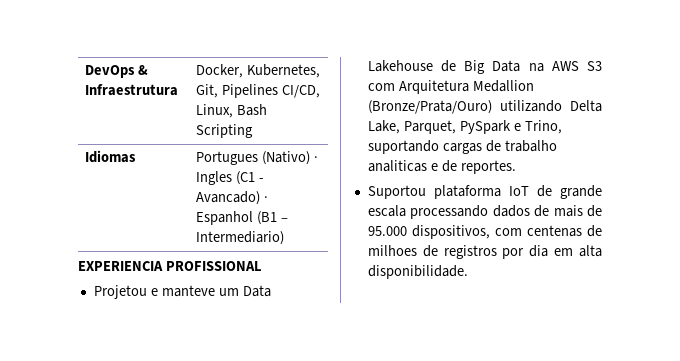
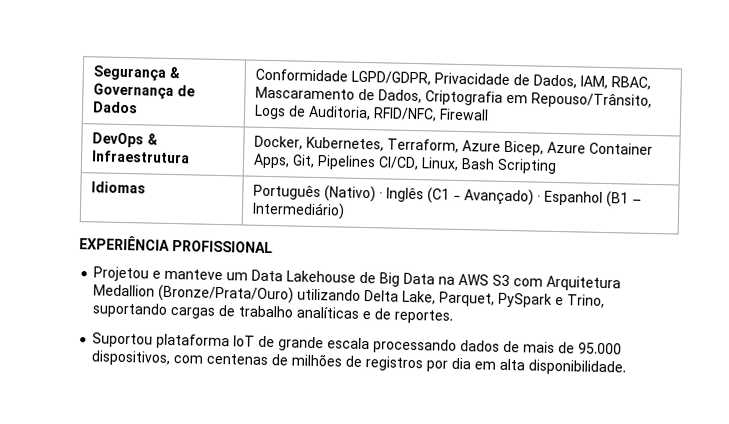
+ Segurança & Governança de Dados | Conformidade LGPD/GDPR, Privacidade de Dados, IAM, RBAC, Mascaramento de Dados, Criptografia em Repouso/Trânsito, Logs de Auditoria, RFID/NFC, Firewall
- DevOps & Infraestrutura | Docker, Kubernetes, Git, Pipelines CI/CD, Linux, Bash Scripting
+ DevOps & Infraestrutura | Docker, Kubernetes, Terraform, Azure Bicep, Azure Container Apps, Git, Pipelines CI/CD, Linux, Bash Scripting
- Idiomas | Portugues (Nativo) · Ingles (C1 - Avancado) · Espanhol (B1 – Intermediario)
- EXPERIENCIA PROFISSIONAL
+ Idiomas | Português (Nativo) · Inglês (C1 - Avançado) · Espanhol (B1 – Intermediário)
+ EXPERIÊNCIA PROFISSIONAL
- Projetou e manteve um Data Lakehouse de Big Data na AWS S3 com Arquitetura Medallion (Bronze/Prata/Ouro) utilizando Delta Lake, Parquet, PySpark e Trino, suportando cargas de trabalho analiticas e de reportes.
+ Projetou e manteve um Data Lakehouse de Big Data na AWS S3 com Arquitetura Medallion (Bronze/Prata/Ouro) utilizando Delta Lake, Parquet, PySpark e Trino, suportando cargas de trabalho analíticas e de reportes.
- Suportou plataforma IoT de grande escala processando dados de mais de 95.000 dispositivos, com centenas de milhoes de registros por dia em alta disponibilidade.
+ Suportou plataforma IoT de grande escala processando dados de mais de 95.000 dispositivos, com centenas de milhões de registros por dia em alta disponibilidade.

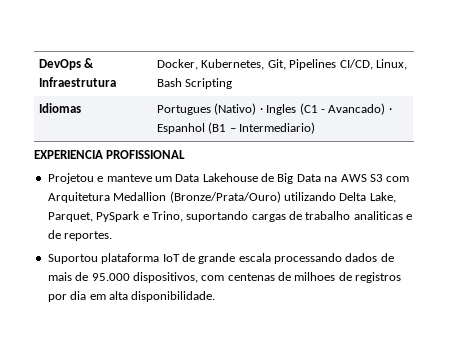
- Segurança & Governança de Dados | Conformidade LGPD/GDPR, Privacidade de Dados, IAM, RBAC, Mascaramento de Dados, Criptografia em Repouso/Trânsito, Logs de Auditoria, RFID/NFC, Firewall
- DevOps & Infraestrutura | Docker, Kubernetes, Terraform, Azure Bicep, Azure Container Apps, Git, Pipelines CI/CD, Linux, Bash Scripting
+ DevOps & Infraestrutura | Docker, Kubernetes, Git, Pipelines CI/CD, Linux, Bash Scripting
- Idiomas | Português (Nativo) · Inglês (C1 - Avançado) · Espanhol (B1 – Intermediário)
- EXPERIÊNCIA PROFISSIONAL
+ Idiomas | Portugues (Nativo) · Ingles (C1 - Avancado) · Espanhol (B1 – Intermediario)
+ EXPERIENCIA PROFISSIONAL
- Projetou e manteve um Data Lakehouse de Big Data na AWS S3 com Arquitetura Medallion (Bronze/Prata/Ouro) utilizando Delta Lake, Parquet, PySpark e Trino, suportando cargas de trabalho analíticas e de reportes.
+ Projetou e manteve um Data Lakehouse de Big Data na AWS S3 com Arquitetura Medallion (Bronze/Prata/Ouro) utilizando Delta Lake, Parquet, PySpark e Trino, suportando cargas de trabalho analiticas e de reportes.
- Suportou plataforma IoT de grande escala processando dados de mais de 95.000 dispositivos, com centenas de milhões de registros por dia em alta disponibilidade.
+ Suportou plataforma IoT de grande escala processando dados de mais de 95.000 dispositivos, com centenas de milhoes de registros por dia em alta disponibilidade.

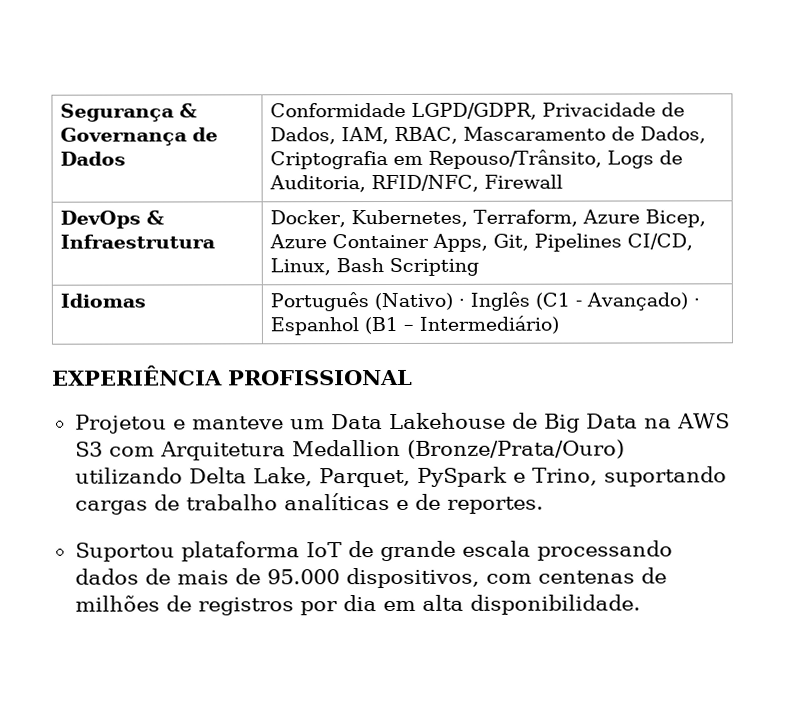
+ Segurança & Governança de Dados | Conformidade LGPD/GDPR, Privacidade de Dados, IAM, RBAC, Mascaramento de Dados, Criptografia em Repouso/Trânsito, Logs de Auditoria, RFID/NFC, Firewall
- DevOps & Infraestrutura | Docker, Kubernetes, Git, Pipelines CI/CD, Linux, Bash Scripting
+ DevOps & Infraestrutura | Docker, Kubernetes, Terraform, Azure Bicep, Azure Container Apps, Git, Pipelines CI/CD, Linux, Bash Scripting
- Idiomas | Portugues (Nativo) · Ingles (C1 - Avancado) · Espanhol (B1 – Intermediario)
- EXPERIENCIA PROFISSIONAL
+ Idiomas | Português (Nativo) · Inglês (C1 - Avançado) · Espanhol (B1 – Intermediário)
+ EXPERIÊNCIA PROFISSIONAL
- Projetou e manteve um Data Lakehouse de Big Data na AWS S3 com Arquitetura Medallion (Bronze/Prata/Ouro) utilizando Delta Lake, Parquet, PySpark e Trino, suportando cargas de trabalho analiticas e de reportes.
+ Projetou e manteve um Data Lakehouse de Big Data na AWS S3 com Arquitetura Medallion (Bronze/Prata/Ouro) utilizando Delta Lake, Parquet, PySpark e Trino, suportando cargas de trabalho analíticas e de reportes.
- Suportou plataforma IoT de grande escala processando dados de mais de 95.000 dispositivos, com centenas de milhoes de registros por dia em alta disponibilidade.
+ Suportou plataforma IoT de grande escala processando dados de mais de 95.000 dispositivos, com centenas de milhões de registros por dia em alta disponibilidade.

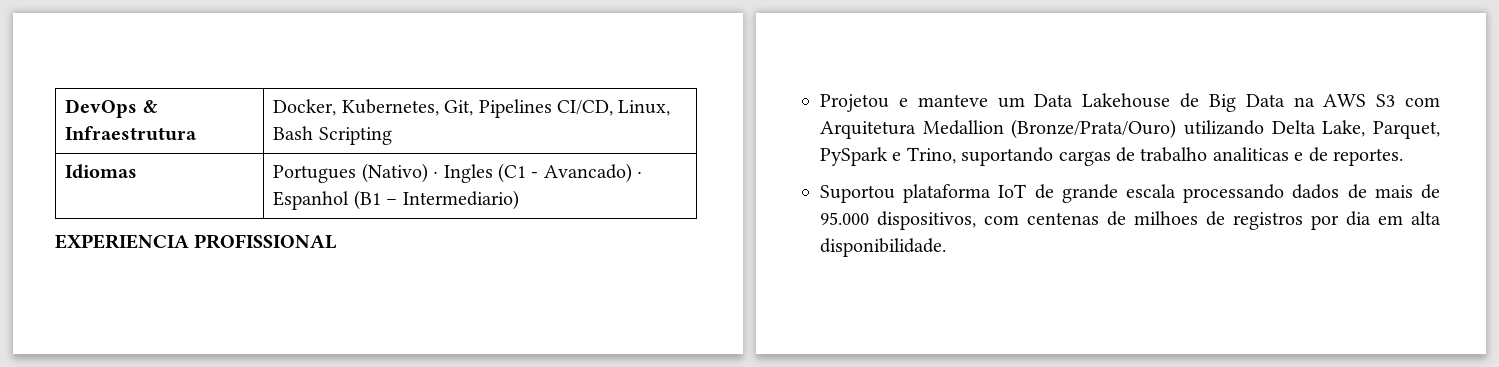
- Segurança & Governança de Dados | Conformidade LGPD/GDPR, Privacidade de Dados, IAM, RBAC, Mascaramento de Dados, Criptografia em Repouso/Trânsito, Logs de Auditoria, RFID/NFC, Firewall
- DevOps & Infraestrutura | Docker, Kubernetes, Terraform, Azure Bicep, Azure Container Apps, Git, Pipelines CI/CD, Linux, Bash Scripting
+ DevOps & Infraestrutura | Docker, Kubernetes, Git, Pipelines CI/CD, Linux, Bash Scripting
- Idiomas | Português (Nativo) · Inglês (C1 - Avançado) · Espanhol (B1 – Intermediário)
- EXPERIÊNCIA PROFISSIONAL
+ Idiomas | Portugues (Nativo) · Ingles (C1 - Avancado) · Espanhol (B1 – Intermediario)
+ EXPERIENCIA PROFISSIONAL
- Projetou e manteve um Data Lakehouse de Big Data na AWS S3 com Arquitetura Medallion (Bronze/Prata/Ouro) utilizando Delta Lake, Parquet, PySpark e Trino, suportando cargas de trabalho analíticas e de reportes.
+ Projetou e manteve um Data Lakehouse de Big Data na AWS S3 com Arquitetura Medallion (Bronze/Prata/Ouro) utilizando Delta Lake, Parquet, PySpark e Trino, suportando cargas de trabalho analiticas e de reportes.
- Suportou plataforma IoT de grande escala processando dados de mais de 95.000 dispositivos, com centenas de milhões de registros por dia em alta disponibilidade.
+ Suportou plataforma IoT de grande escala processando dados de mais de 95.000 dispositivos, com centenas de milhoes de registros por dia em alta disponibilidade.

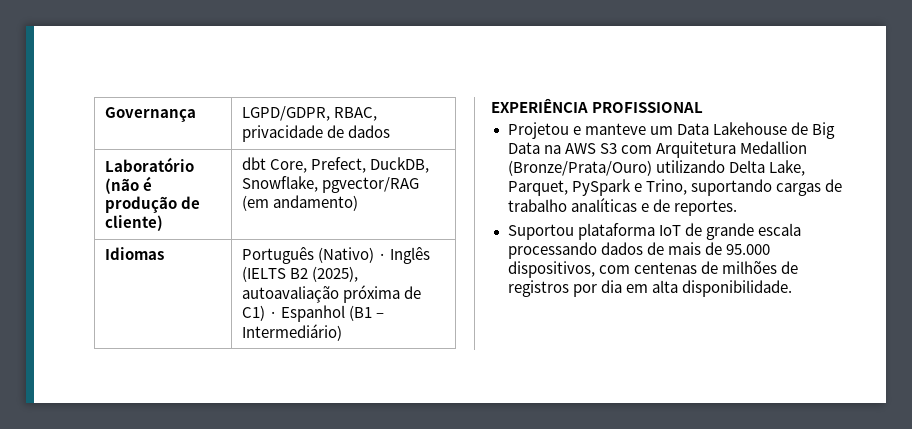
- DevOps & Infraestrutura | Docker, Kubernetes, Git, Pipelines CI/CD, Linux, Bash Scripting
+ Governança | LGPD/GDPR, RBAC, privacidade de dados
+ Laboratório (não é produção de cliente) | dbt Core, Prefect, DuckDB, Snowflake, pgvector/RAG (em andamento)
- Idiomas | Portugues (Nativo) · Ingles (C1 - Avancado) · Espanhol (B1 – Intermediario)
- EXPERIENCIA PROFISSIONAL
+ Idiomas | Português (Nativo) · Inglês (IELTS B2 (2025), autoavaliação próxima de C1) · Espanhol (B1 – Intermediário)
+ EXPERIÊNCIA PROFISSIONAL
- Projetou e manteve um Data Lakehouse de Big Data na AWS S3 com Arquitetura Medallion (Bronze/Prata/Ouro) utilizando Delta Lake, Parquet, PySpark e Trino, suportando cargas de trabalho analiticas e de reportes.
+ Projetou e manteve um Data Lakehouse de Big Data na AWS S3 com Arquitetura Medallion (Bronze/Prata/Ouro) utilizando Delta Lake, Parquet, PySpark e Trino, suportando cargas de trabalho analíticas e de reportes.
- Suportou plataforma IoT de grande escala processando dados de mais de 95.000 dispositivos, com centenas de milhoes de registros por dia em alta disponibilidade.
+ Suportou plataforma IoT de grande escala processando dados de mais de 95.000 dispositivos, com centenas de milhões de registros por dia em alta disponibilidade.

